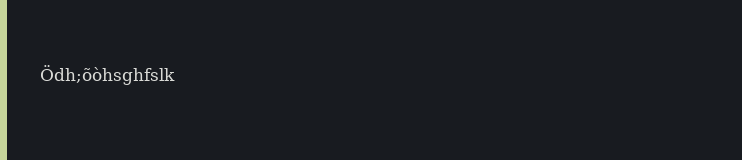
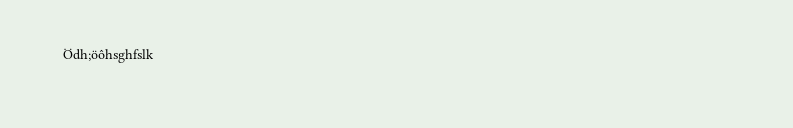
- Ödh;õòhsghfslk
+ Ödh;öôhsghfslk

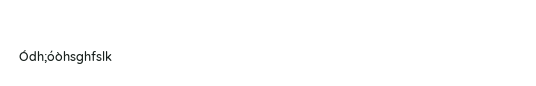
- Ödh;öôhsghfslk
+ Ódh;óòhsghfslk

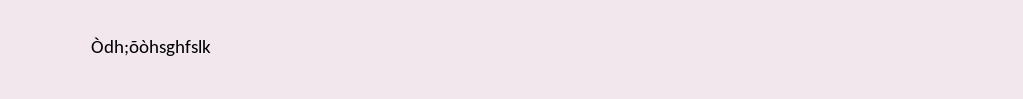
- Ódh;óòhsghfslk
+ Òdh;õòhsghfslk

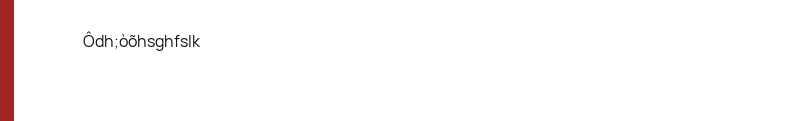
- Òdh;õòhsghfslk
+ Ôdh;òõhsghfslk

